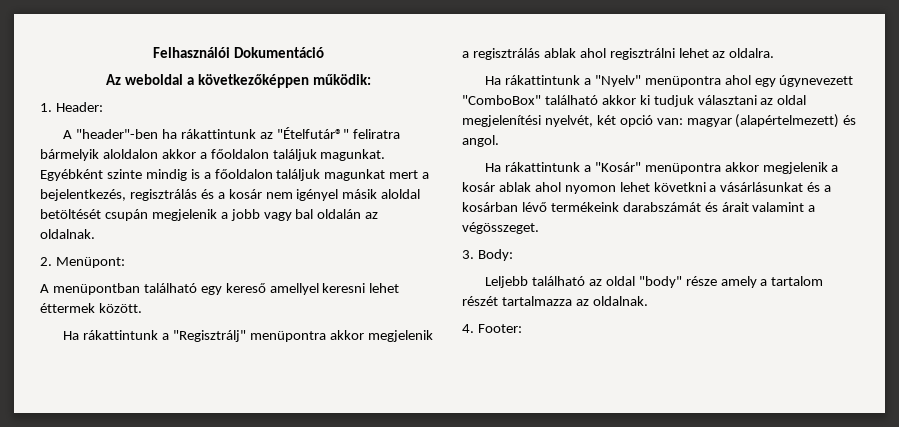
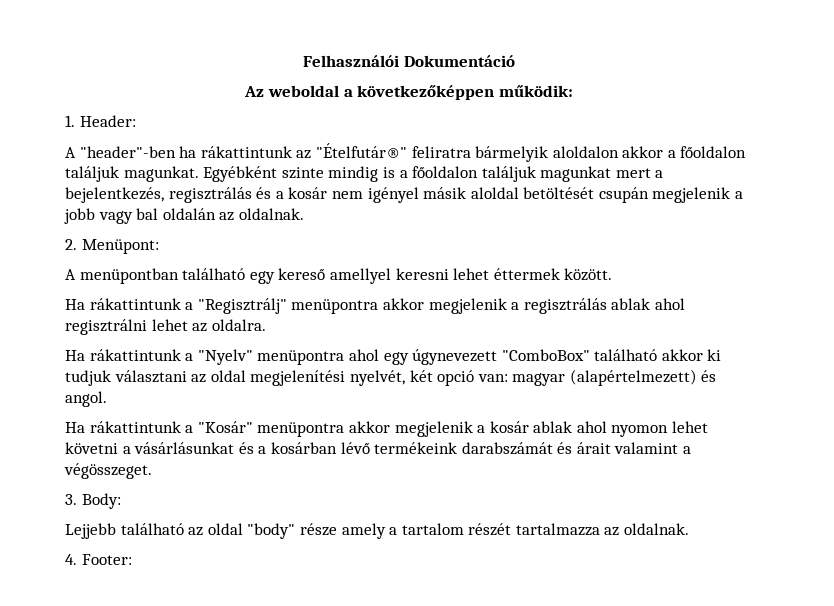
- Ha rákattintunk a "Kosár" menüpontra akkor megjelenik a kosár ablak ahol nyomon lehet követkni a vásárlásunkat és a kosárban lévő termékeink darabszámát és árait valamint a végösszeget.
+ Ha rákattintunk a "Kosár" menüpontra akkor megjelenik a kosár ablak ahol nyomon lehet követni a vásárlásunkat és a kosárban lévő termékeink darabszámát és árait valamint a végösszeget.
- Leljebb található az oldal "body" része amely a tartalom részét tartalmazza az oldalnak.
+ Lejjebb található az oldal "body" része amely a tartalom részét tartalmazza az oldalnak.

